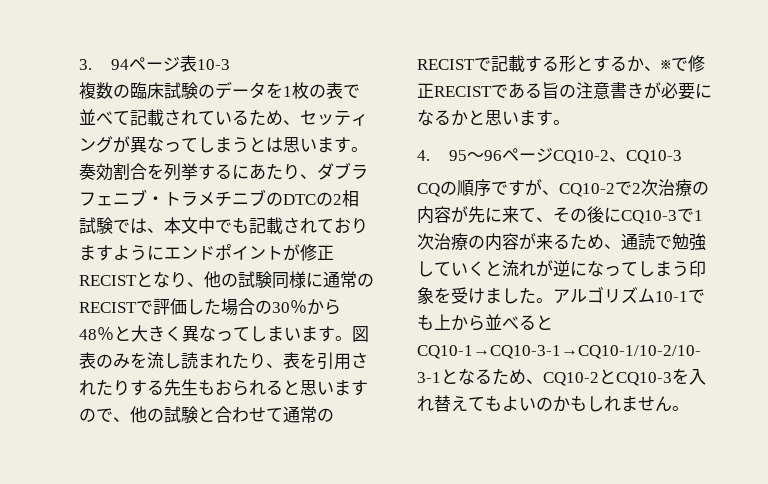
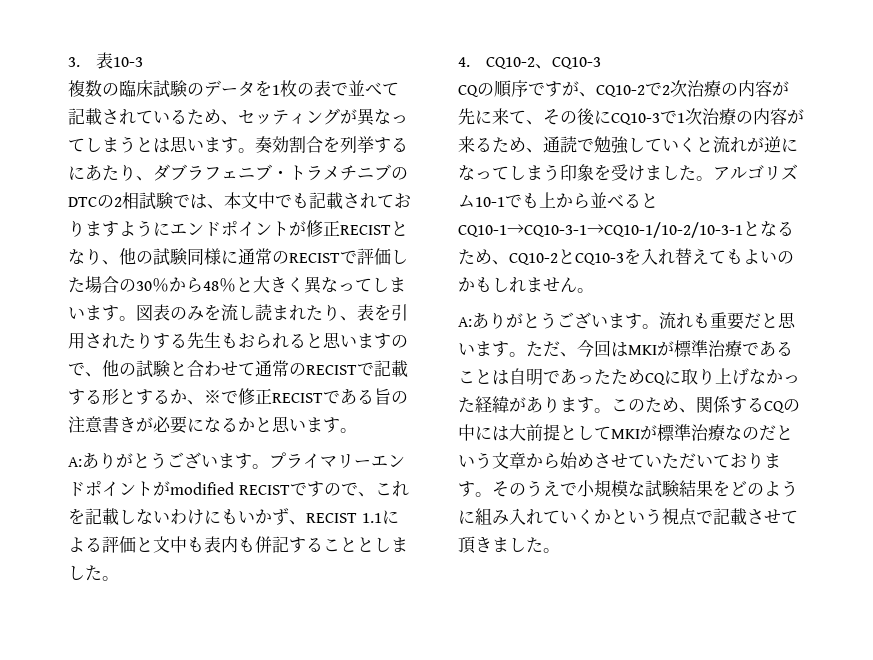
- 3. 94ページ表10-3
+ 3.表10-3
- 4. 95～96ページCQ10-2、CQ10-3
+ A:ありがとうございます。プライマリーエンドポイントがmodified RECISTですので、これを記載しないわけにもいかず、RECIST 1.1による評価と文中も表内も併記することとしました。
+ 4. CQ10-2、CQ10-3
+ A:ありがとうございます。流れも重要だと思います。ただ、今回はMKIが標準治療であることは自明であったためCQに取り上げなかった経緯があります。このため、関係するCQの中には大前提としてMKIが標準治療なのだという文章から始めさせていただいております。そのうえで小規模な試験結果をどのように組み入れていくかという視点で記載させて頂きました。

